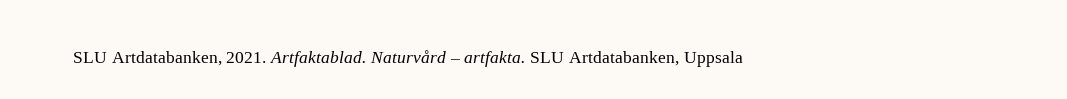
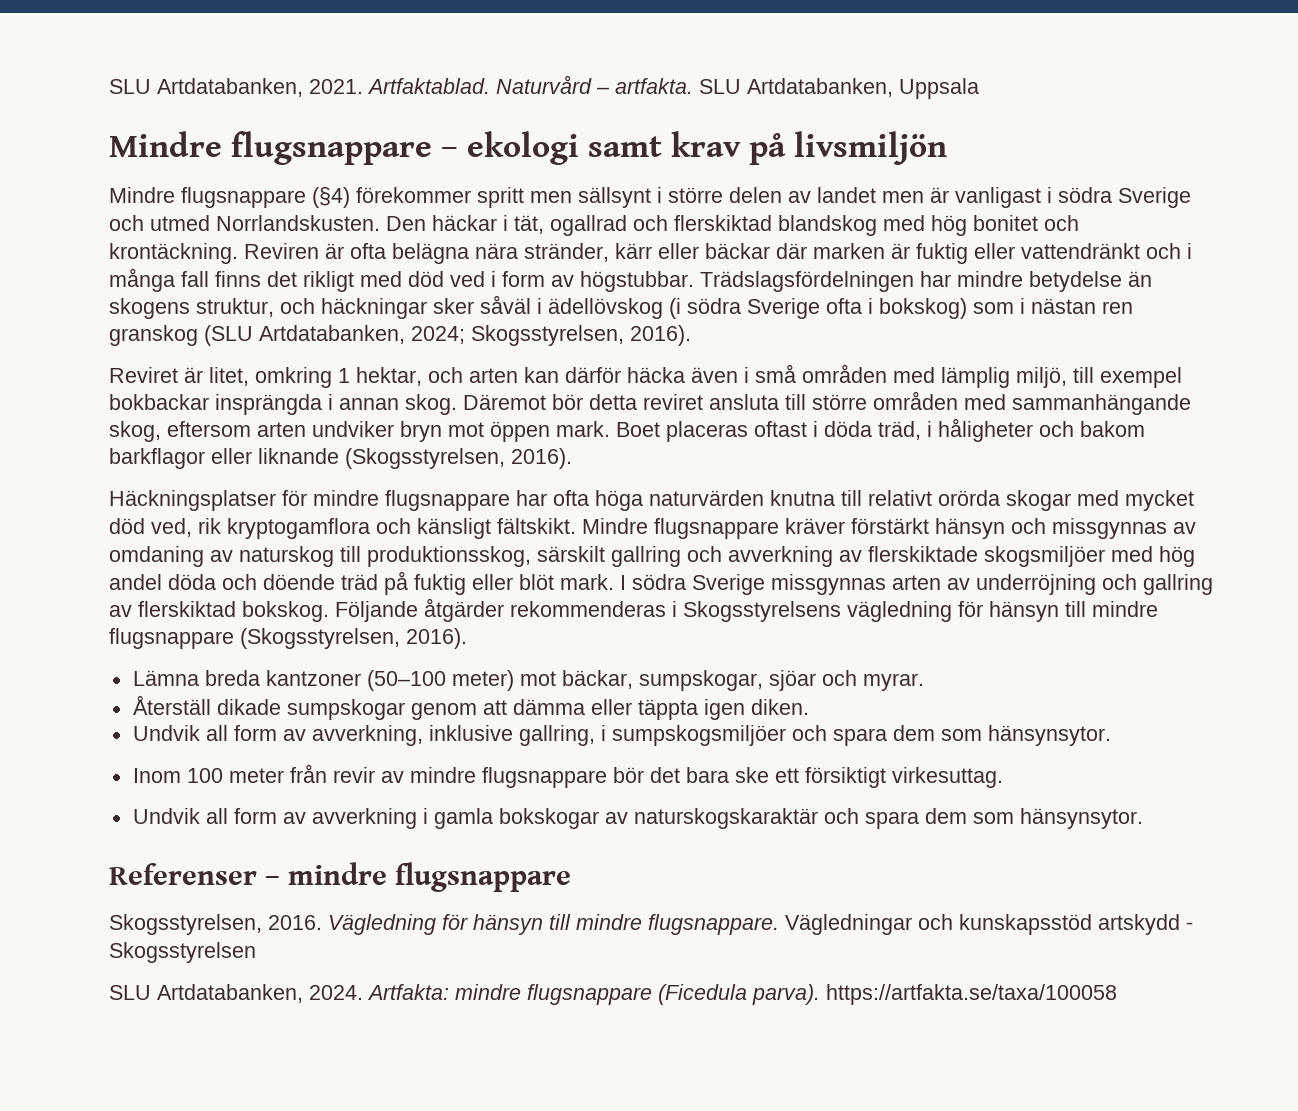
+ Mindre flugsnappare – ekologi samt krav på livsmiljön
+ Mindre flugsnappare (§4) förekommer spritt men sällsynt i större delen av landet men är vanligast i södra Sverige och utmed Norrlandskusten. Den häckar i tät, ogallrad och flerskiktad blandskog med hög bonitet och krontäckning. Reviren är ofta belägna nära stränder, kärr eller bäckar där marken är fuktig eller vattendränkt och i många fall finns det rikligt med död ved i form av högstubbar. Trädslagsfördelningen har mindre betydelse än skogens struktur, och häckningar sker såväl i ädellövskog (i södra Sverige ofta i bokskog) som i nästan ren granskog (SLU Artdatabanken, 2024; Skogsstyrelsen, 2016).
+ Reviret är litet, omkring 1 hektar, och arten kan därför häcka även i små områden med lämplig miljö, till exempel bokbackar insprängda i annan skog. Däremot bör detta reviret ansluta till större områden med sammanhängande skog, eftersom arten undviker bryn mot öppen mark. Boet placeras oftast i döda träd, i håligheter och bakom barkflagor eller liknande (Skogsstyrelsen, 2016).
+ Häckningsplatser för mindre flugsnappare har ofta höga naturvärden knutna till relativt orörda skogar med mycket död ved, rik kryptogamflora och känsligt fältskikt. Mindre flugsnappare kräver förstärkt hänsyn och missgynnas av omdaning av naturskog till produktionsskog, särskilt gallring och avverkning av flerskiktade skogsmiljöer med hög andel döda och döende träd på fuktig eller blöt mark. I södra Sverige missgynnas arten av underröjning och gallring av flerskiktad bokskog. Följande åtgärder rekommenderas i Skogsstyrelsens vägledning för hänsyn till mindre flugsnappare (Skogsstyrelsen, 2016).
+ Lämna breda kantzoner (50–100 meter) mot bäckar, sumpskogar, sjöar och myrar.
+ Återställ dikade sumpskogar genom att dämma eller täppta igen diken.
+ Undvik all form av avverkning, inklusive gallring, i sumpskogsmiljöer och spara dem som hänsynsytor.
+ Inom 100 meter från revir av mindre flugsnappare bör det bara ske ett försiktigt virkesuttag.
+ Undvik all form av avverkning i gamla bokskogar av naturskogskaraktär och spara dem som hänsynsytor.
+ Referenser – mindre flugsnappare
+ Skogsstyrelsen, 2016. Vägledning för hänsyn till mindre flugsnappare. Vägledningar och kunskapsstöd artskydd - Skogsstyrelsen
+ SLU Artdatabanken, 2024. Artfakta: mindre flugsnappare (Ficedula parva). https://artfakta.se/taxa/100058

